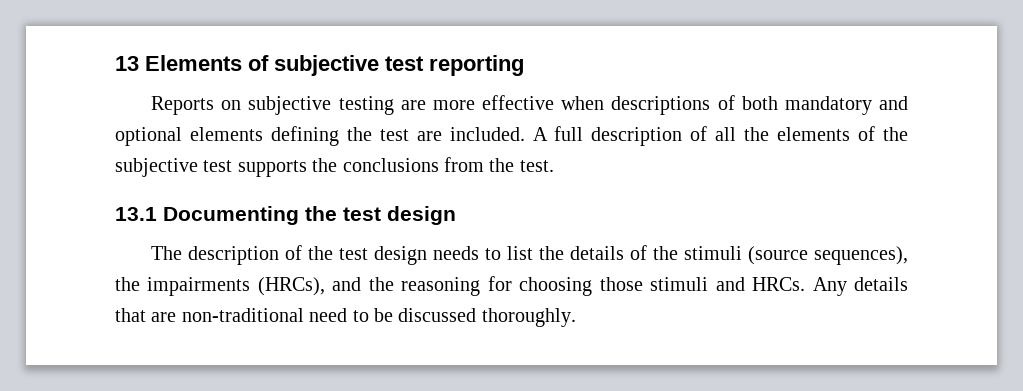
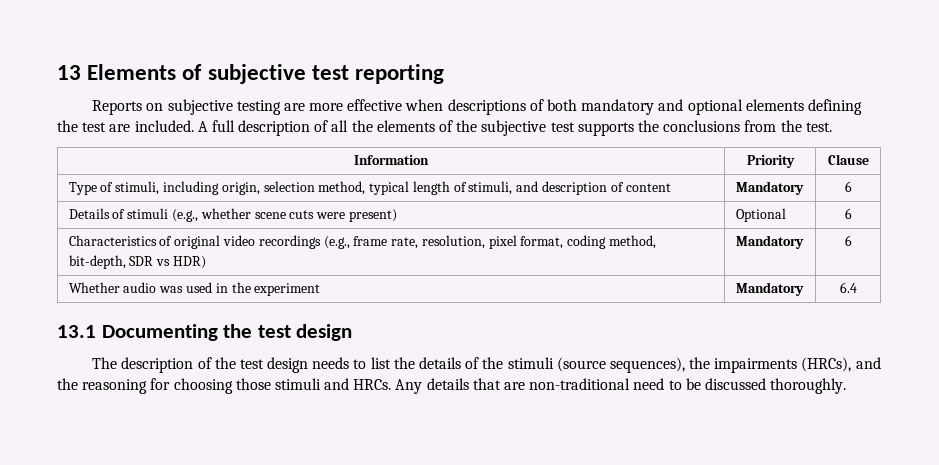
+ Information | Priority | Clause
+ Type of stimuli, including origin, selection method, typical length of stimuli, and description of content | Mandatory | 6
+ Details of stimuli (e.g., whether scene cuts were present) | Optional | 6
+ Characteristics of original video recordings (e.g., frame rate, resolution, pixel format, coding method, bit-depth, SDR vs HDR) | Mandatory | 6
+ Whether audio was used in the experiment | Mandatory | 6.4

